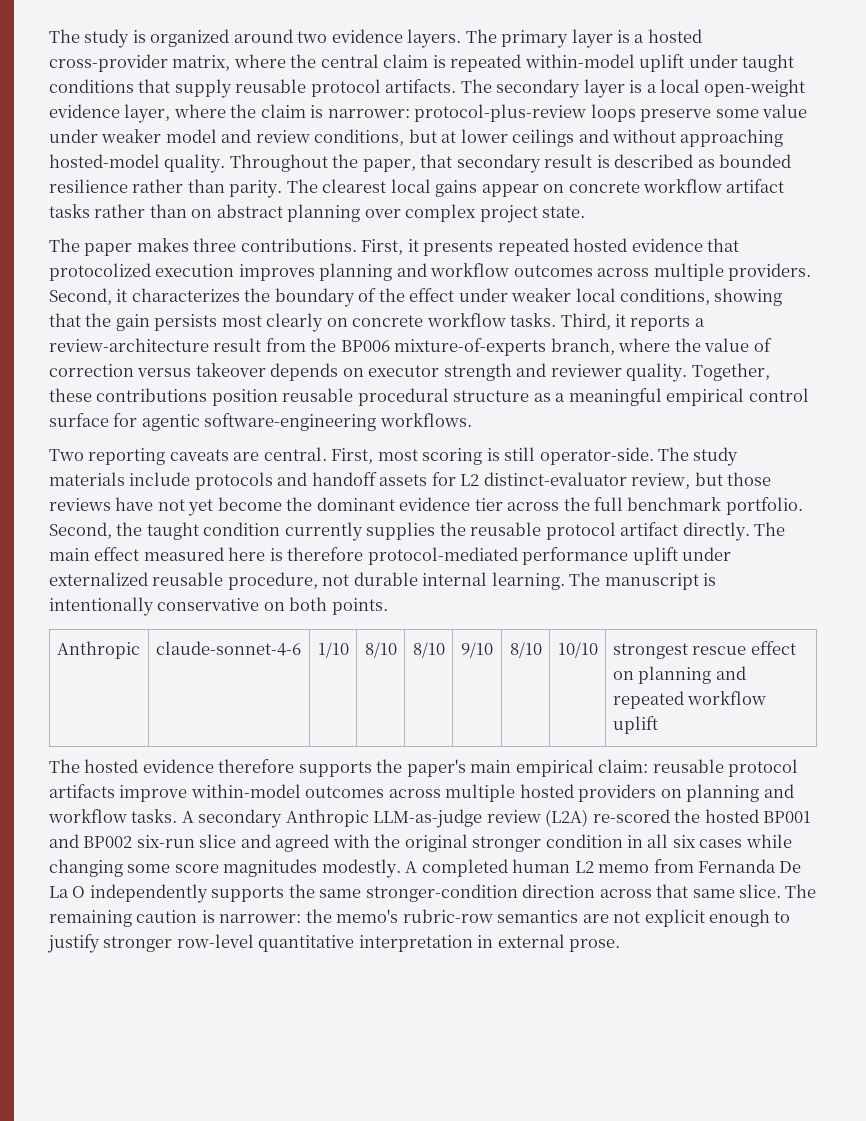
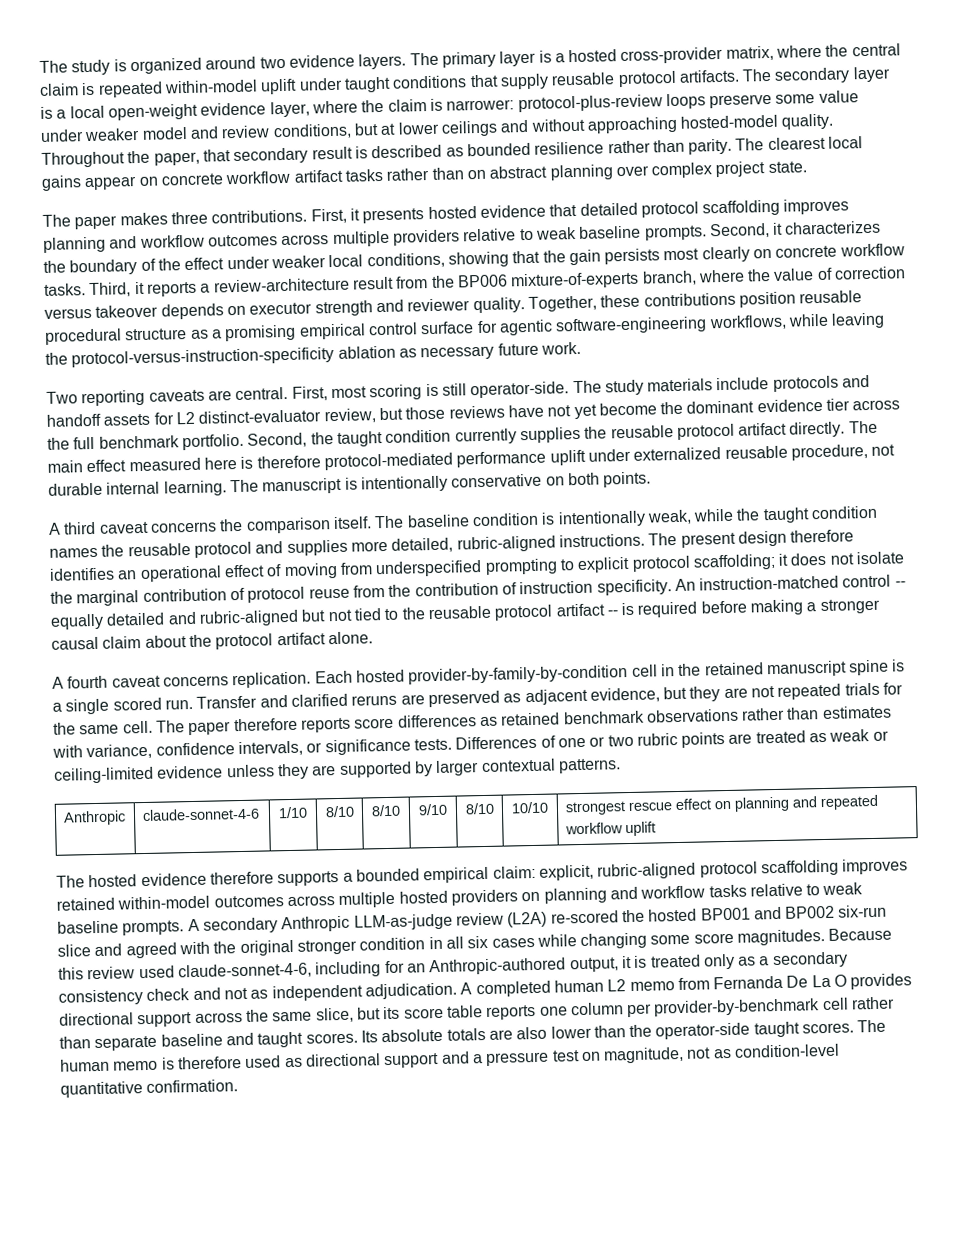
- First, it presents repeated hosted evidence that protocolized execution improves planning and workflow outcomes across multiple providers.
+ First, it presents hosted evidence that detailed protocol scaffolding improves planning and workflow outcomes across multiple providers relative to weak baseline prompts.
- Together, these contributions position reusable procedural structure as a meaningful empirical control surface for agentic software-engineering workflows.
+ Together, these contributions position reusable procedural structure as a promising empirical control surface for agentic software-engineering workflows, while leaving the protocol-versus-instruction-specificity ablation as necessary future work.
+ A third caveat concerns the comparison itself. The baseline condition is intentionally weak, while the taught condition names the reusable protocol and supplies more detailed, rubric-aligned instructions. The present design therefore identifies an operational effect of moving from underspecified prompting to explicit protocol scaffolding; it does not isolate the marginal contribution of protocol reuse from the contribution of instruction specificity. An instruction-matched control -- equally detailed and rubric-aligned but not tied to the reusable protocol artifact -- is required before making a stronger causal claim about the protocol artifact alone.
+ A fourth caveat concerns replication. Each hosted provider-by-family-by-condition cell in the retained manuscript spine is a single scored run. Transfer and clarified reruns are preserved as adjacent evidence, but they are not repeated trials for the same cell. The paper therefore reports score differences as retained benchmark observations rather than estimates with variance, confidence intervals, or significance tests. Differences of one or two rubric points are treated as weak or ceiling-limited evidence unless they are supported by larger contextual patterns.
- The hosted evidence therefore supports the paper's main empirical claim: reusable protocol artifacts improve within-model outcomes across multiple hosted providers on planning and workflow tasks.
+ The hosted evidence therefore supports a bounded empirical claim: explicit, rubric-aligned protocol scaffolding improves retained within-model outcomes across multiple hosted providers on planning and workflow tasks relative to weak baseline prompts.
- A secondary Anthropic LLM-as-judge review (L2A) re-scored the hosted BP001 and BP002 six-run slice and agreed with the original stronger condition in all six cases while changing some score magnitudes modestly.
+ A secondary Anthropic LLM-as-judge review (L2A) re-scored the hosted BP001 and BP002 six-run slice and agreed with the original stronger condition in all six cases while changing some score magnitudes. Because this review used claude-sonnet-4-6, including for an Anthropic-authored output, it is treated only as a secondary consistency check and not as independent adjudication.
- A completed human L2 memo from Fernanda De La O independently supports the same stronger-condition direction across that same slice. The remaining caution is narrower: the memo's rubric-row semantics are not explicit enough to justify stronger row-level quantitative interpretation in external prose.
+ A completed human L2 memo from Fernanda De La O provides directional support across the same slice, but its score table reports one column per provider-by-benchmark cell rather than separate baseline and taught scores. Its absolute totals are also lower than the operator-side taught scores. The human memo is therefore used as directional support and a pressure test on magnitude, not as condition-level quantitative confirmation.

